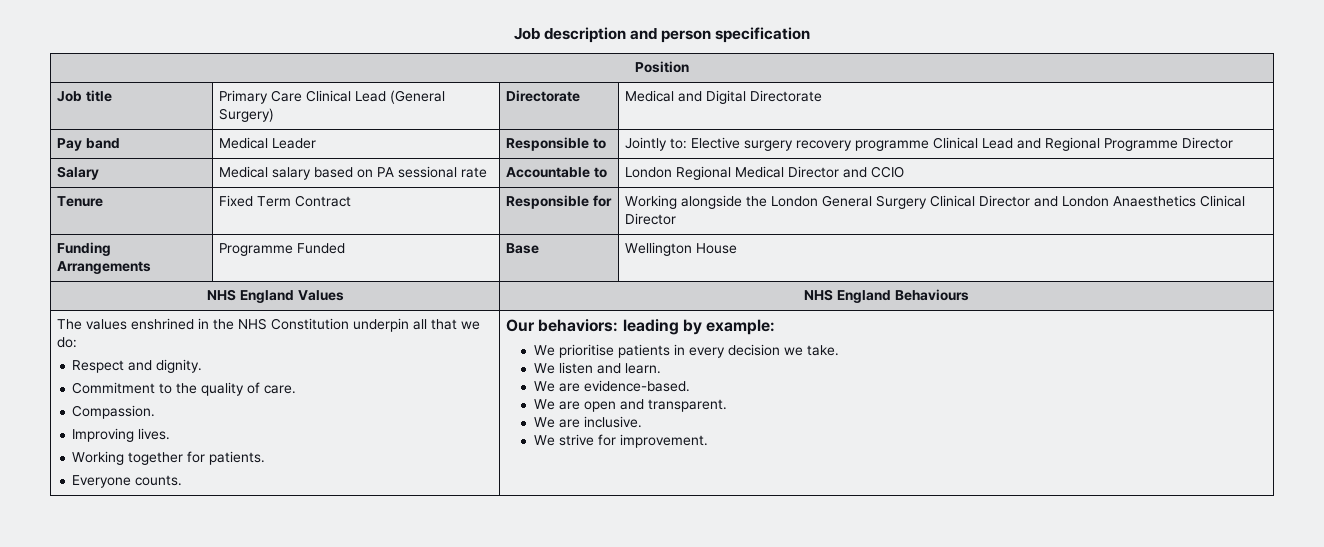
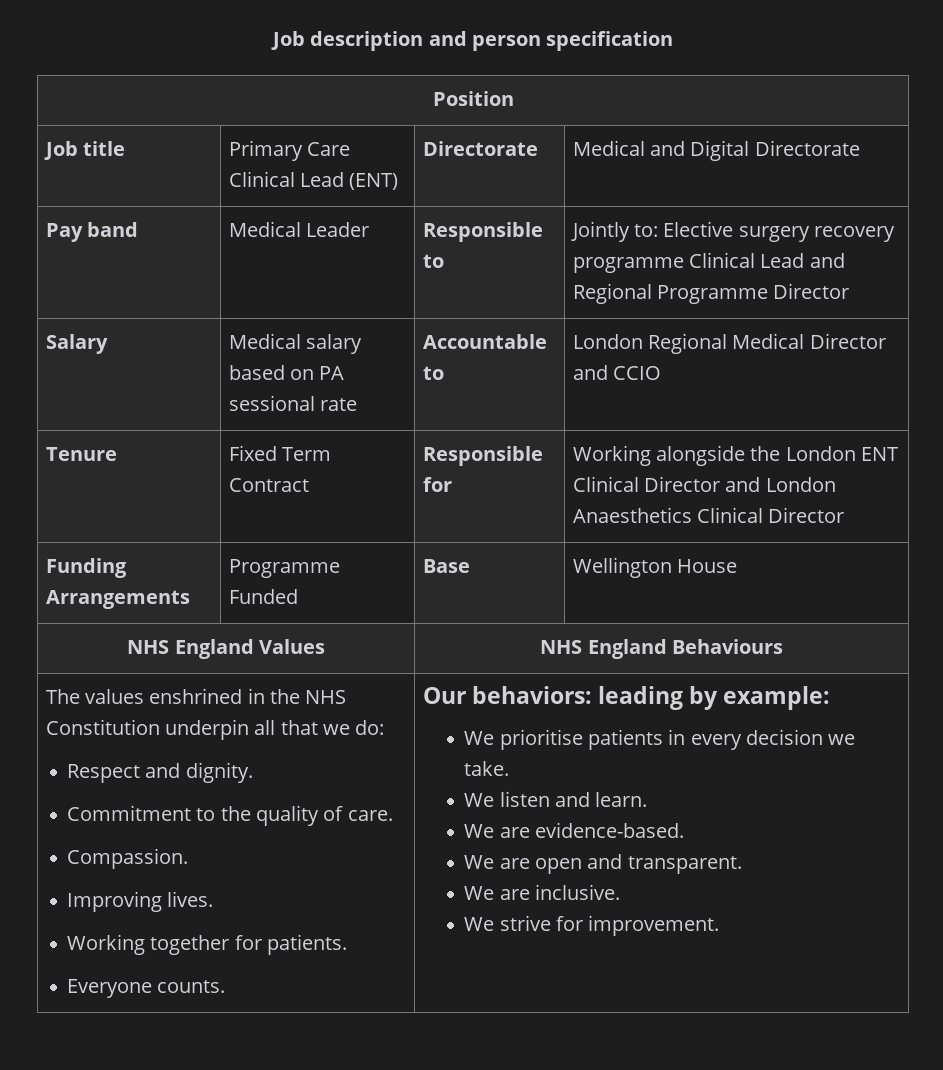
- Job title | Primary Care Clinical Lead (General Surgery) | Directorate | Medical and Digital Directorate
+ Job title | Primary Care Clinical Lead (ENT) | Directorate | Medical and Digital Directorate
- Tenure | Fixed Term Contract | Responsible for | Working alongside the London General Surgery Clinical Director and London Anaesthetics Clinical Director
+ Tenure | Fixed Term Contract | Responsible for | Working alongside the London ENT Clinical Director and London Anaesthetics Clinical Director

